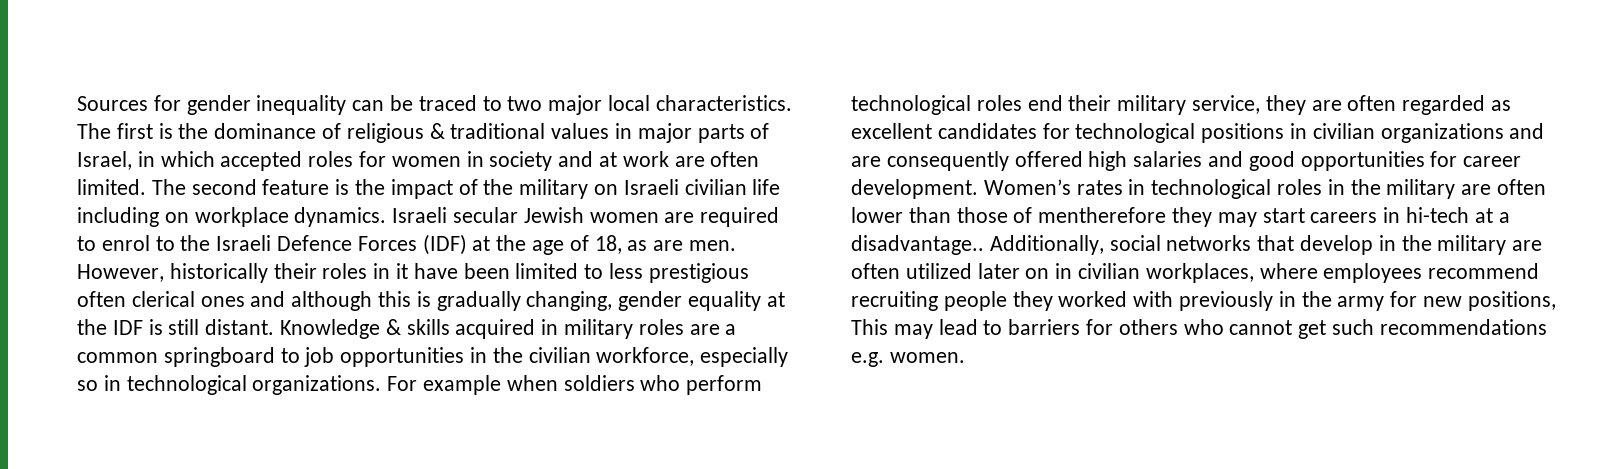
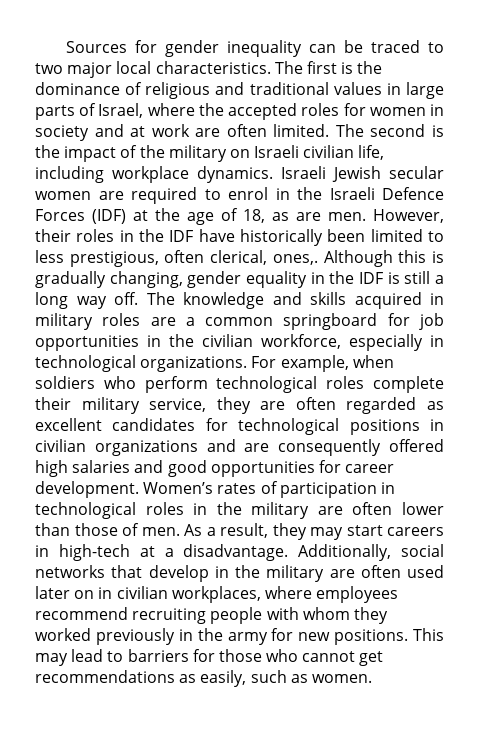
- The first is the dominance of religious & traditional values in major parts of Israel, in which accepted roles for women in society and at work are often limited.
+ The first is the dominance of religious and traditional values in large parts of Israel, where the accepted roles for women in society and at work are often limited.
- The second feature is the impact of the military on Israeli civilian life including on workplace dynamics.
+ The second is the impact of the military on Israeli civilian life, including workplace dynamics.
- Israeli secular Jewish women are required to enrol to the Israeli Defence Forces (IDF) at the age of 18, as are men.
+ Israeli Jewish secular women are required to enrol in the Israeli Defence Forces (IDF) at the age of 18, as are men.
- However, historically their roles in it have been limited to less prestigious often clerical ones and although this is gradually changing, gender equality at the IDF is still distant. Knowledge & skills acquired in military roles are a common springboard to job opportunities in the civilian workforce, especially so in technological organizations.
+ However, their roles in the IDF have historically been limited to less prestigious, often clerical, ones,. Although this is gradually changing, gender equality in the IDF is still a long way off. The knowledge and skills acquired in military roles are a common springboard for job opportunities in the civilian workforce, especially in technological organizations.
- For example when soldiers who perform technological roles end their military service, they are often regarded as excellent candidates for technological positions in civilian organizations and are consequently offered high salaries and good opportunities for career development.
+ For example, when soldiers who perform technological roles complete their military service, they are often regarded as excellent candidates for technological positions in civilian organizations and are consequently offered high salaries and good opportunities for career development.
- Women’s rates in technological roles in the military are often lower than those of mentherefore they may start careers in hi-tech at a disadvantage..
+ Women’s rates of participation in technological roles in the military are often lower than those of men. As a result, they may start careers in high-tech at a disadvantage.
- Additionally, social networks that develop in the military are often utilized later on in civilian workplaces, where employees recommend recruiting people they worked with previously in the army for new positions, This may lead to barriers for others who cannot get such recommendations e.g. women.
+ Additionally, social networks that develop in the military are often used later on in civilian workplaces, where employees recommend recruiting people with whom they worked previously in the army for new positions. This may lead to barriers for those who cannot get recommendations as easily, such as women.

